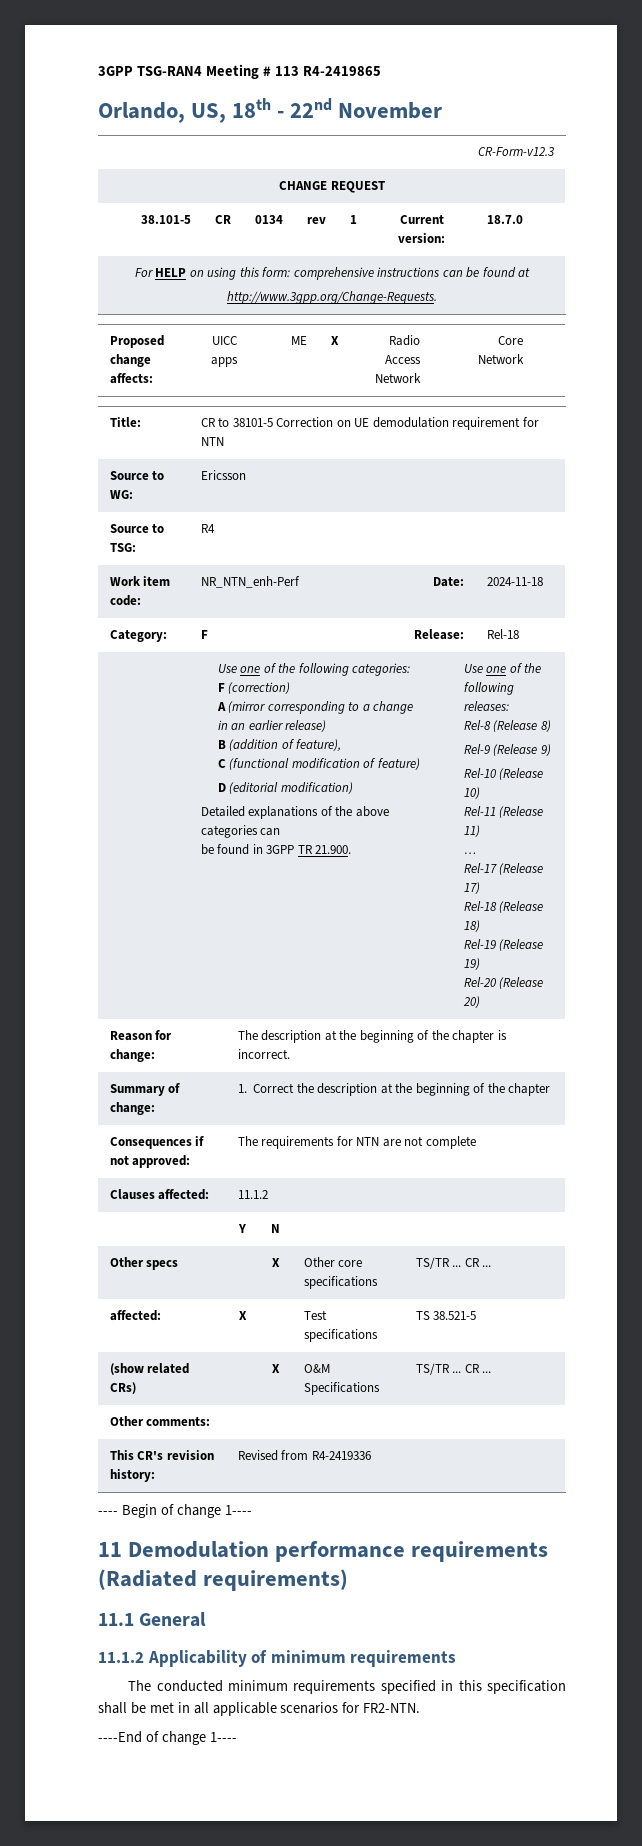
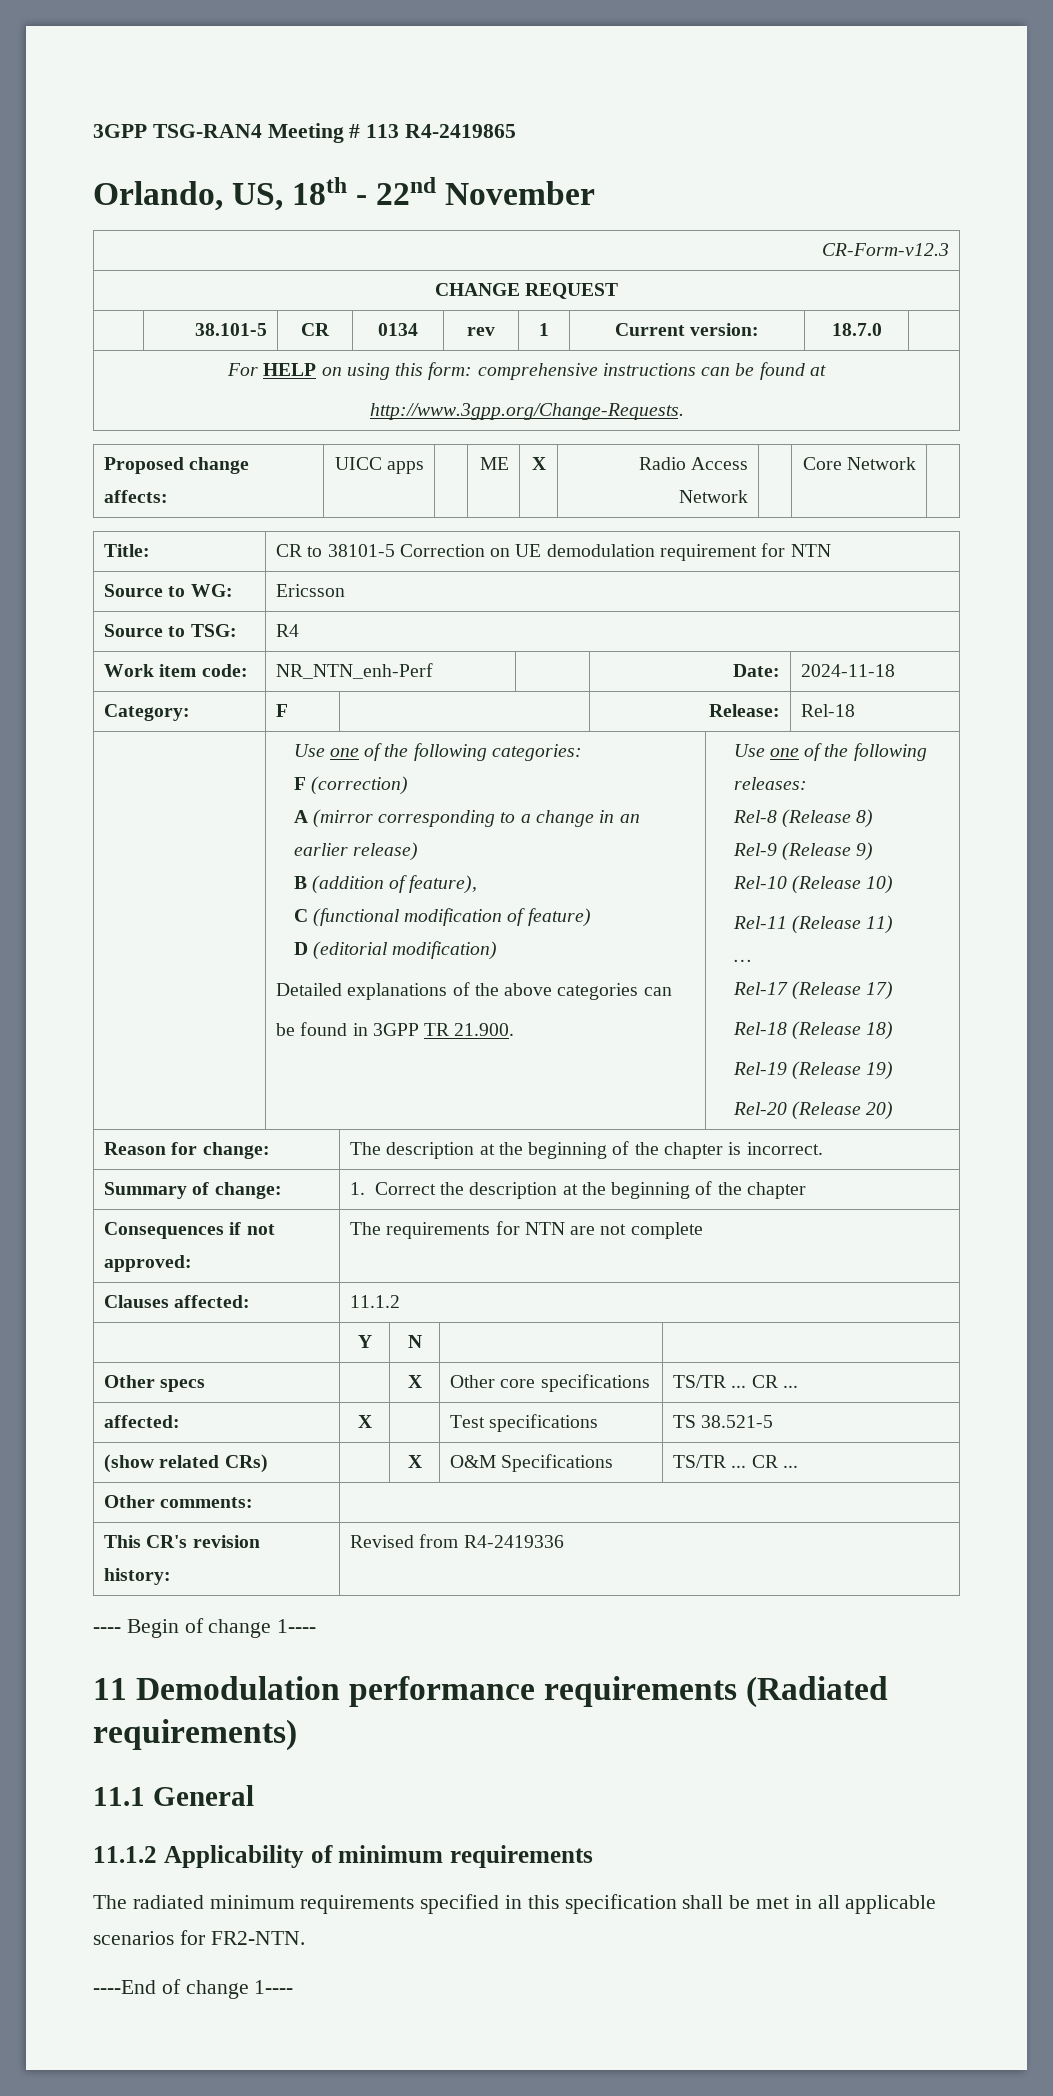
- The conducted minimum requirements specified in this specification shall be met in all applicable scenarios for FR2-NTN.
+ The radiated minimum requirements specified in this specification shall be met in all applicable scenarios for FR2-NTN.

